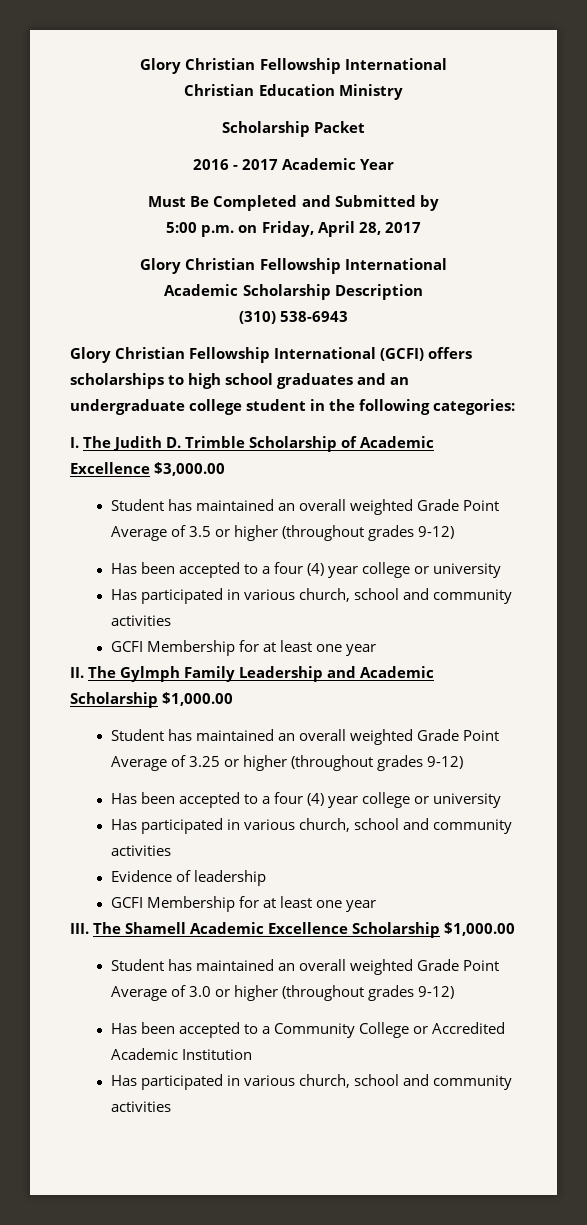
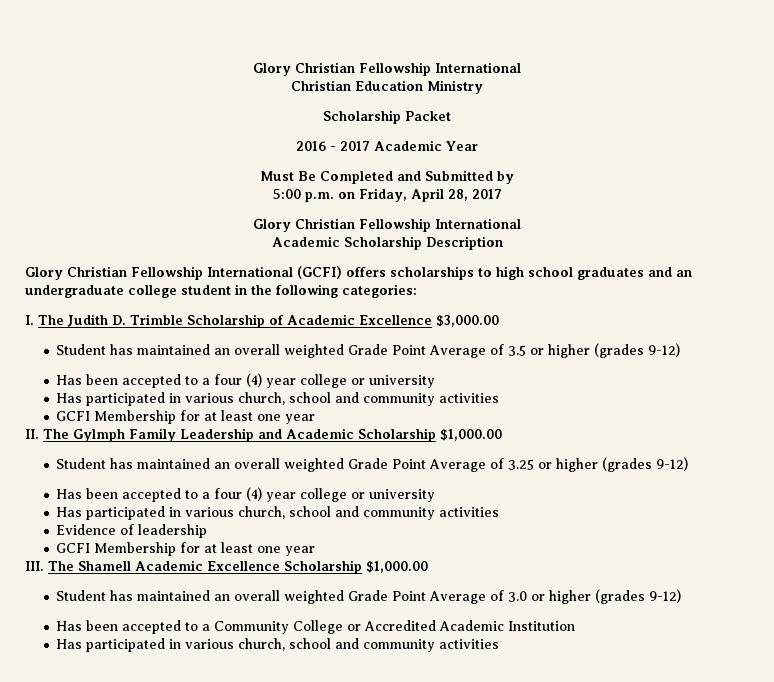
- (310) 538-6943
- Student has maintained an overall weighted Grade Point Average of 3.5 or higher (throughout grades 9-12)
+ Student has maintained an overall weighted Grade Point Average of 3.5 or higher (grades 9-12)
- Student has maintained an overall weighted Grade Point Average of 3.25 or higher (throughout grades 9-12)
+ Student has maintained an overall weighted Grade Point Average of 3.25 or higher (grades 9-12)
- Student has maintained an overall weighted Grade Point Average of 3.0 or higher (throughout grades 9-12)
+ Student has maintained an overall weighted Grade Point Average of 3.0 or higher (grades 9-12)

